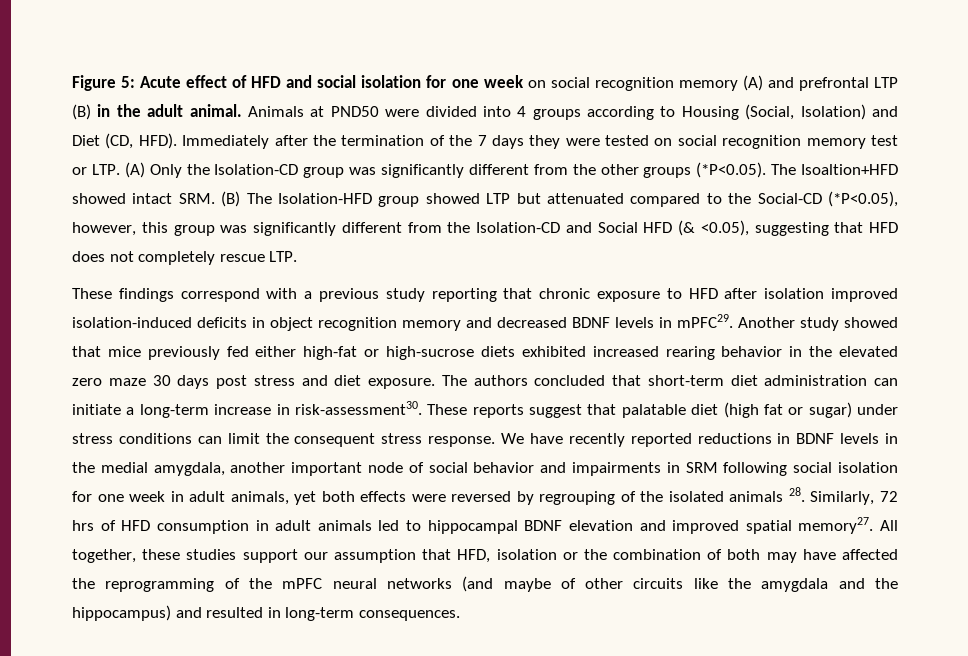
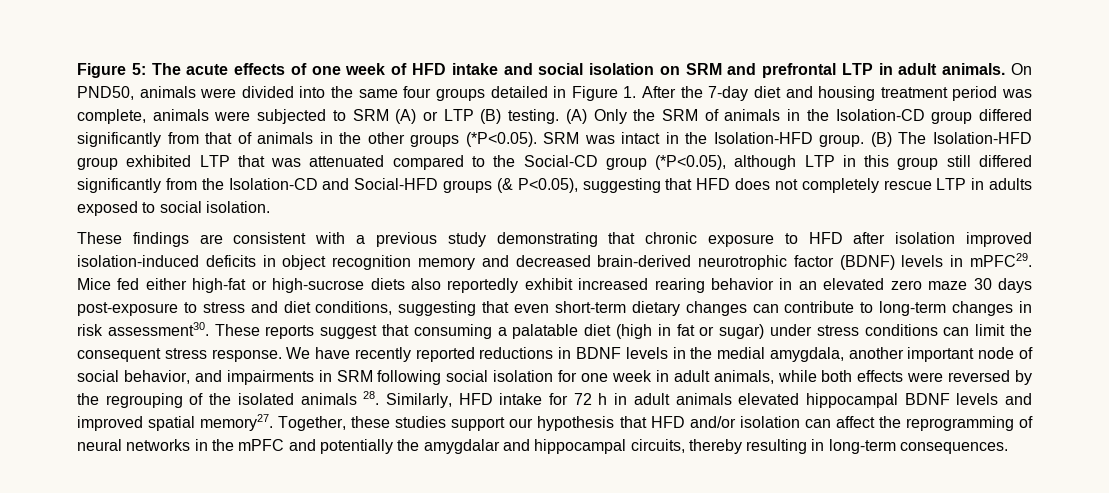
- Figure 5: Acute effect of HFD and social isolation for one week on social recognition memory (A) and prefrontal LTP (B) in the adult animal. Animals at PND50 were divided into 4 groups according to Housing (Social, Isolation) and Diet (CD, HFD). Immediately after the termination of the 7 days they were tested on social recognition memory test or LTP. (A) Only the Isolation-CD group was significantly different from the other groups (*P<0.05). The Isoaltion+HFD showed intact SRM. (B) The Isolation-HFD group showed LTP but attenuated compared to the Social-CD (*P<0.05), however, this group was significantly different from the Isolation-CD and Social HFD (& <0.05), suggesting that HFD does not completely rescue LTP.
+ Figure 5: The acute effects of one week of HFD intake and social isolation on SRM and prefrontal LTP in adult animals. On PND50, animals were divided into the same four groups detailed in Figure 1. After the 7-day diet and housing treatment period was complete, animals were subjected to SRM (A) or LTP (B) testing. (A) Only the SRM of animals in the Isolation-CD group differed significantly from that of animals in the other groups (*P<0.05). SRM was intact in the Isolation-HFD group. (B) The Isolation-HFD group exhibited LTP that was attenuated compared to the Social-CD group (*P<0.05), although LTP in this group still differed significantly from the Isolation-CD and Social-HFD groups (& P<0.05), suggesting that HFD does not completely rescue LTP in adults exposed to social isolation.
- These findings correspond with a previous study reporting that chronic exposure to HFD after isolation improved isolation-induced deficits in object recognition memory and decreased BDNF levels in mPFC29. Another study showed that mice previously fed either high-fat or high-sucrose diets exhibited increased rearing behavior in the elevated zero maze 30 days post stress and diet exposure. The authors concluded that short-term diet administration can initiate a long-term increase in risk-assessment30.
+ These findings are consistent with a previous study demonstrating that chronic exposure to HFD after isolation improved isolation-induced deficits in object recognition memory and decreased brain-derived neurotrophic factor (BDNF) levels in mPFC29. Mice fed either high-fat or high-sucrose diets also reportedly exhibit increased rearing behavior in an elevated zero maze 30 days post-exposure to stress and diet conditions, suggesting that even short-term dietary changes can contribute to long-term changes in risk assessment30.
- These reports suggest that palatable diet (high fat or sugar) under stress conditions can limit the consequent stress response.
+ These reports suggest that consuming a palatable diet (high in fat or sugar) under stress conditions can limit the consequent stress response.
- We have recently reported reductions in BDNF levels in the medial amygdala, another important node of social behavior and impairments in SRM following social isolation for one week in adult animals, yet both effects were reversed by regrouping of the isolated animals 28. Similarly, 72 hrs of HFD consumption in adult animals led to hippocampal BDNF elevation and improved spatial memory27.
+ We have recently reported reductions in BDNF levels in the medial amygdala, another important node of social behavior, and impairments in SRM following social isolation for one week in adult animals, while both effects were reversed by the regrouping of the isolated animals 28. Similarly, HFD intake for 72 h in adult animals elevated hippocampal BDNF levels and improved spatial memory27.
- All together, these studies support our assumption that HFD, isolation or the combination of both may have affected the reprogramming of the mPFC neural networks (and maybe of other circuits like the amygdala and the hippocampus) and resulted in long-term consequences.
+ Together, these studies support our hypothesis that HFD and/or isolation can affect the reprogramming of neural networks in the mPFC and potentially the amygdalar and hippocampal circuits, thereby resulting in long-term consequences.

